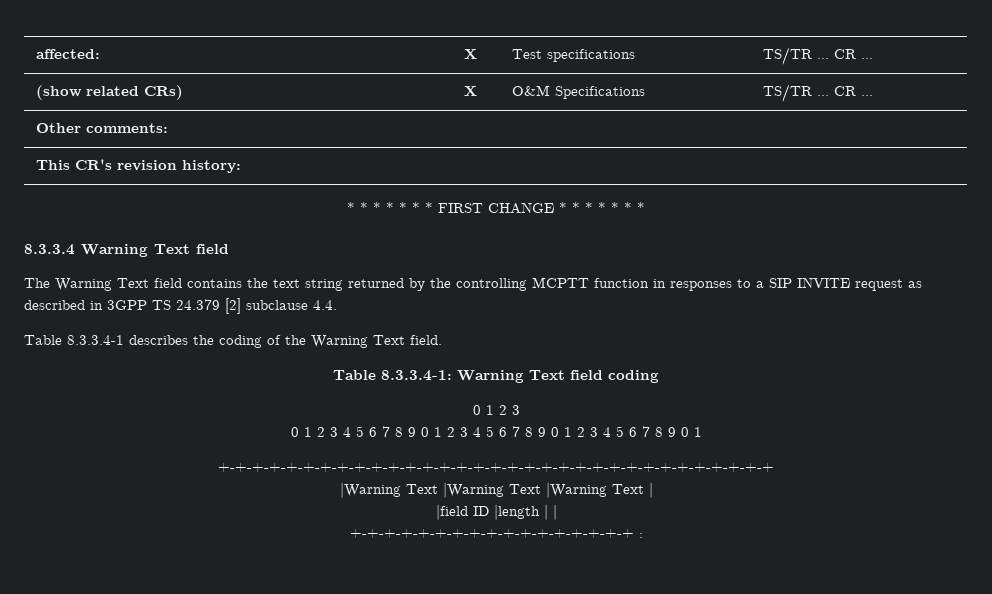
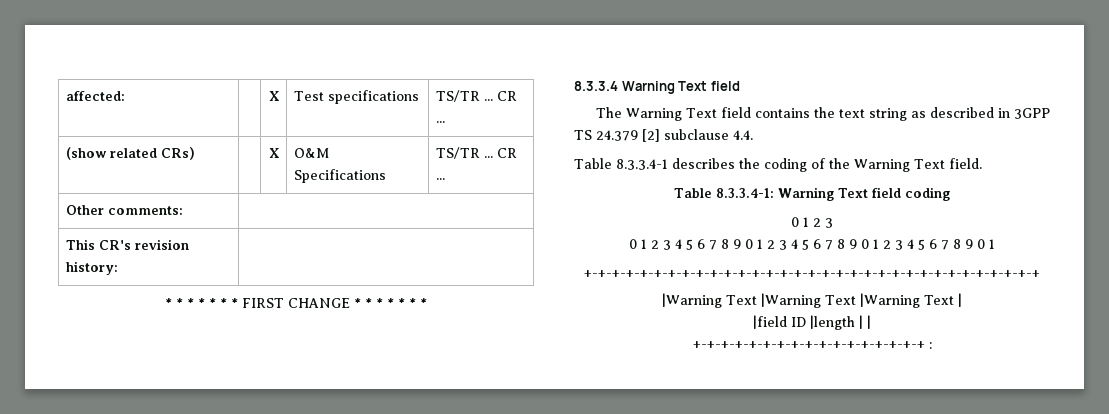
- The Warning Text field contains the text string returned by the controlling MCPTT function in responses to a SIP INVITE request as described in 3GPP TS 24.379 [2] subclause 4.4.
+ The Warning Text field contains the text string as described in 3GPP TS 24.379 [2] subclause 4.4.

